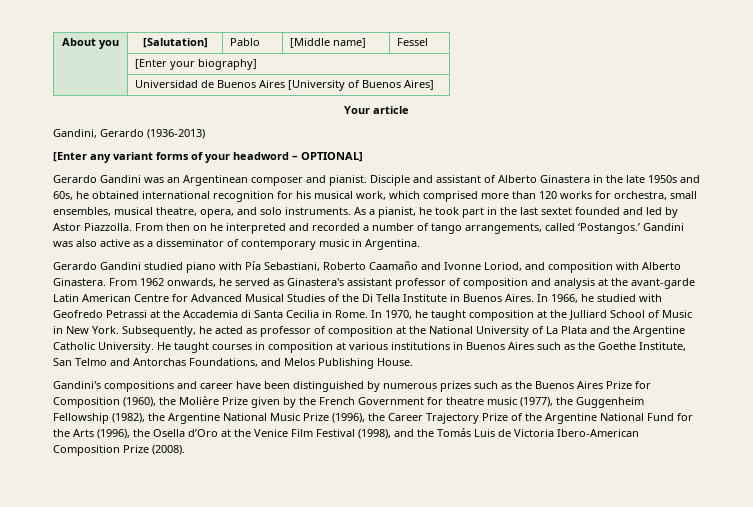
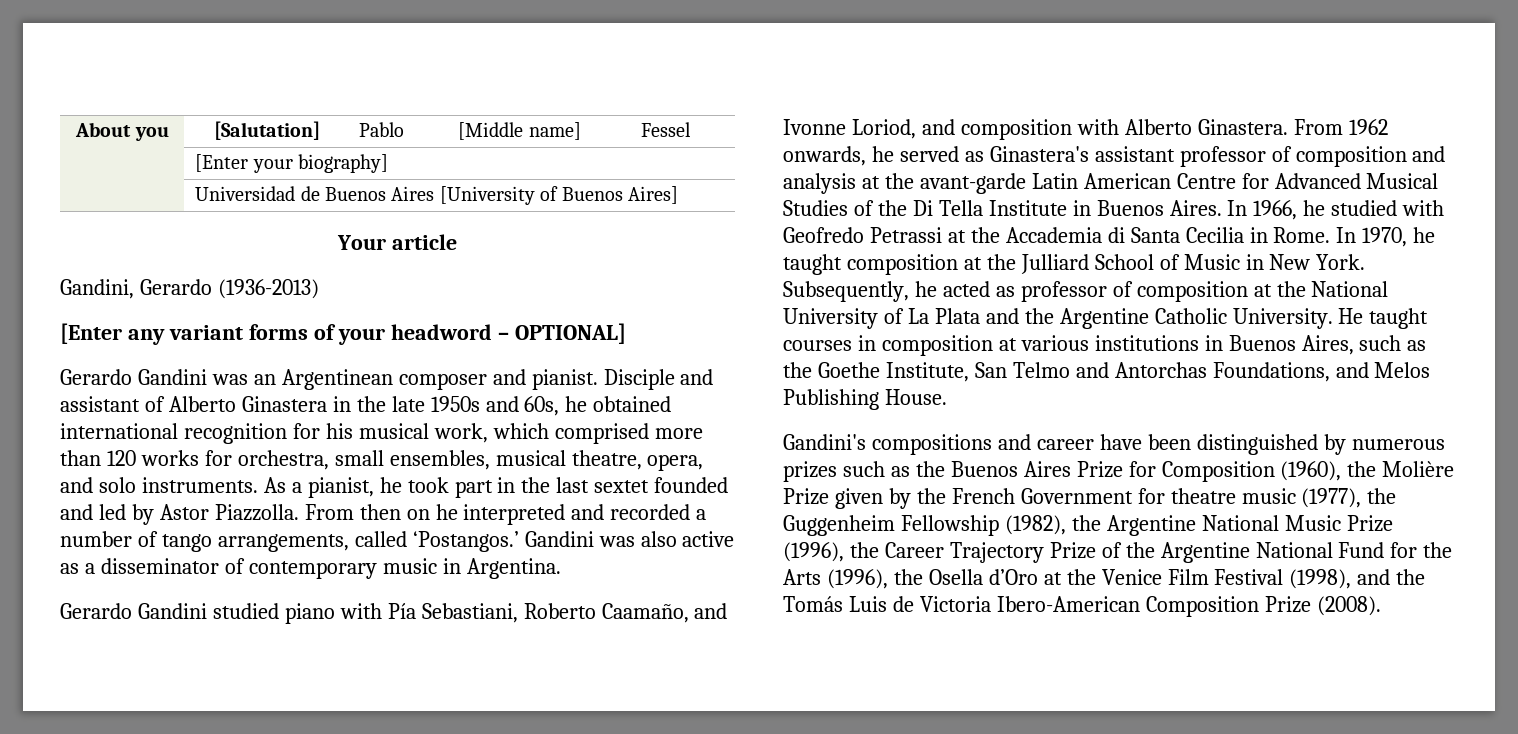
- Gerardo Gandini studied piano with Pía Sebastiani, Roberto Caamaño and Ivonne Loriod, and composition with Alberto Ginastera.
+ Gerardo Gandini studied piano with Pía Sebastiani, Roberto Caamaño, and Ivonne Loriod, and composition with Alberto Ginastera.
- He taught courses in composition at various institutions in Buenos Aires such as the Goethe Institute, San Telmo and Antorchas Foundations, and Melos Publishing House.
+ He taught courses in composition at various institutions in Buenos Aires, such as the Goethe Institute, San Telmo and Antorchas Foundations, and Melos Publishing House.

